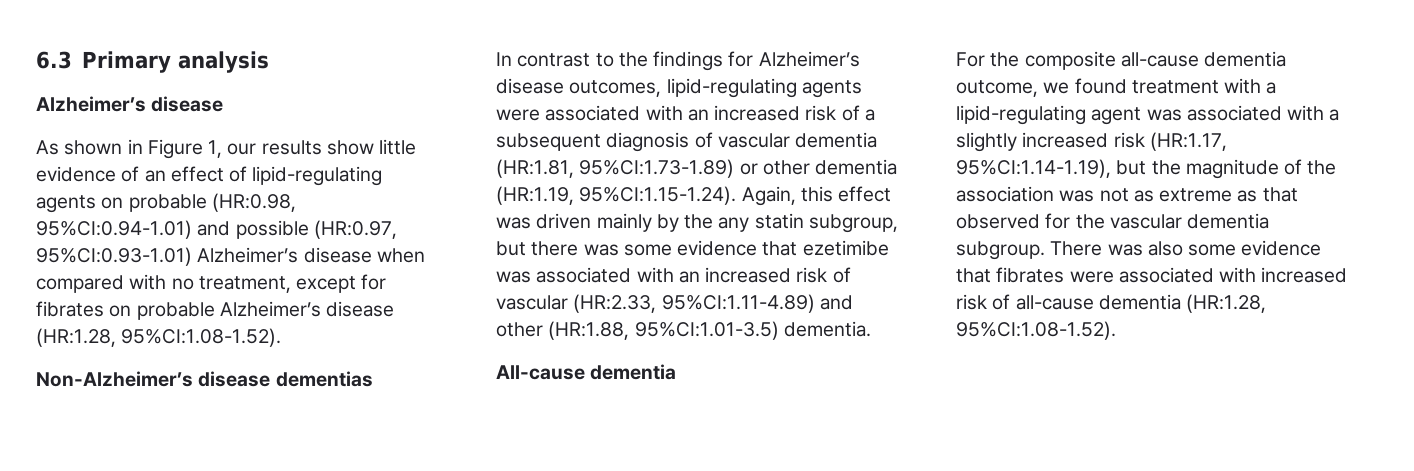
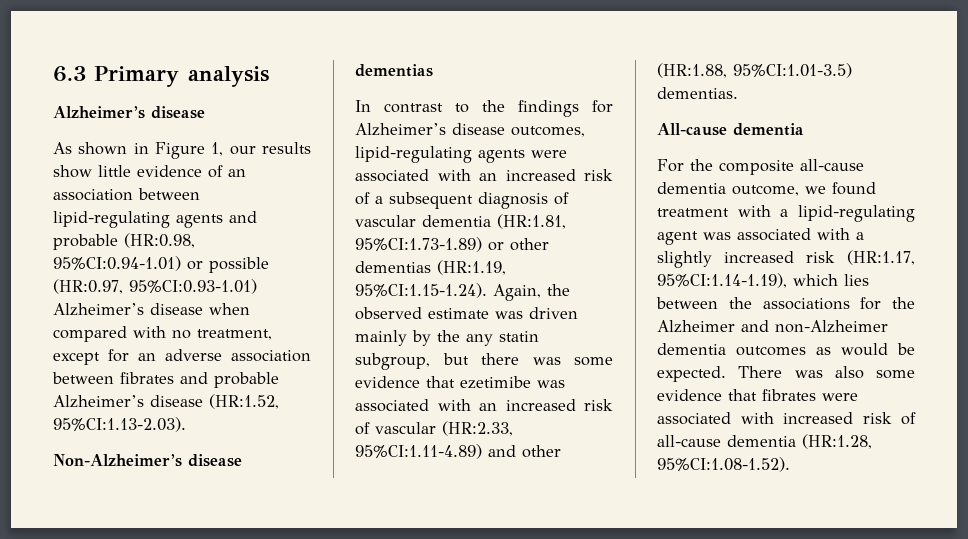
- As shown in Figure 1, our results show little evidence of an effect of lipid-regulating agents on probable (HR:0.98, 95%CI:0.94-1.01) and possible (HR:0.97, 95%CI:0.93-1.01) Alzheimer’s disease when compared with no treatment, except for fibrates on probable Alzheimer’s disease (HR:1.28, 95%CI:1.08-1.52).
+ As shown in Figure 1, our results show little evidence of an association between lipid-regulating agents and probable (HR:0.98, 95%CI:0.94-1.01) or possible (HR:0.97, 95%CI:0.93-1.01) Alzheimer’s disease when compared with no treatment, except for an adverse association between fibrates and probable Alzheimer’s disease (HR:1.52, 95%CI:1.13-2.03).
- In contrast to the findings for Alzheimer’s disease outcomes, lipid-regulating agents were associated with an increased risk of a subsequent diagnosis of vascular dementia (HR:1.81, 95%CI:1.73-1.89) or other dementia (HR:1.19, 95%CI:1.15-1.24). Again, this effect was driven mainly by the any statin subgroup, but there was some evidence that ezetimibe was associated with an increased risk of vascular (HR:2.33, 95%CI:1.11-4.89) and other (HR:1.88, 95%CI:1.01-3.5) dementia.
+ In contrast to the findings for Alzheimer’s disease outcomes, lipid-regulating agents were associated with an increased risk of a subsequent diagnosis of vascular dementia (HR:1.81, 95%CI:1.73-1.89) or other dementias (HR:1.19, 95%CI:1.15-1.24). Again, the observed estimate was driven mainly by the any statin subgroup, but there was some evidence that ezetimibe was associated with an increased risk of vascular (HR:2.33, 95%CI:1.11-4.89) and other (HR:1.88, 95%CI:1.01-3.5) dementias.
- For the composite all-cause dementia outcome, we found treatment with a lipid-regulating agent was associated with a slightly increased risk (HR:1.17, 95%CI:1.14-1.19), but the magnitude of the association was not as extreme as that observed for the vascular dementia subgroup.
+ For the composite all-cause dementia outcome, we found treatment with a lipid-regulating agent was associated with a slightly increased risk (HR:1.17, 95%CI:1.14-1.19), which lies between the associations for the Alzheimer and non-Alzheimer dementia outcomes as would be expected.

